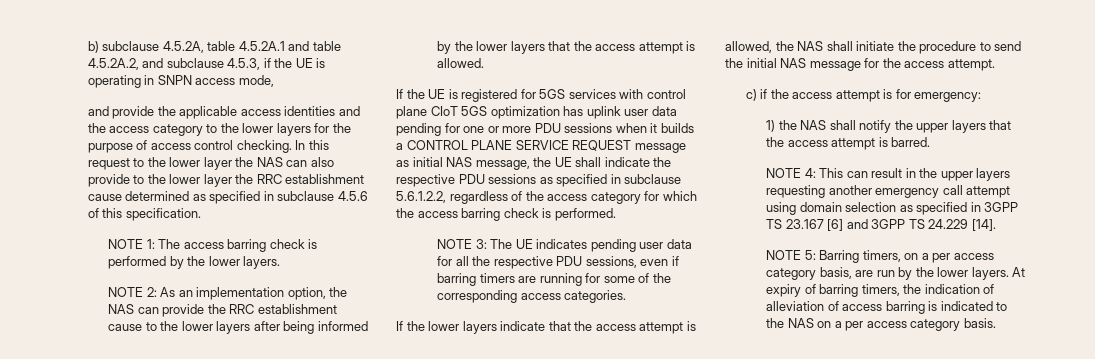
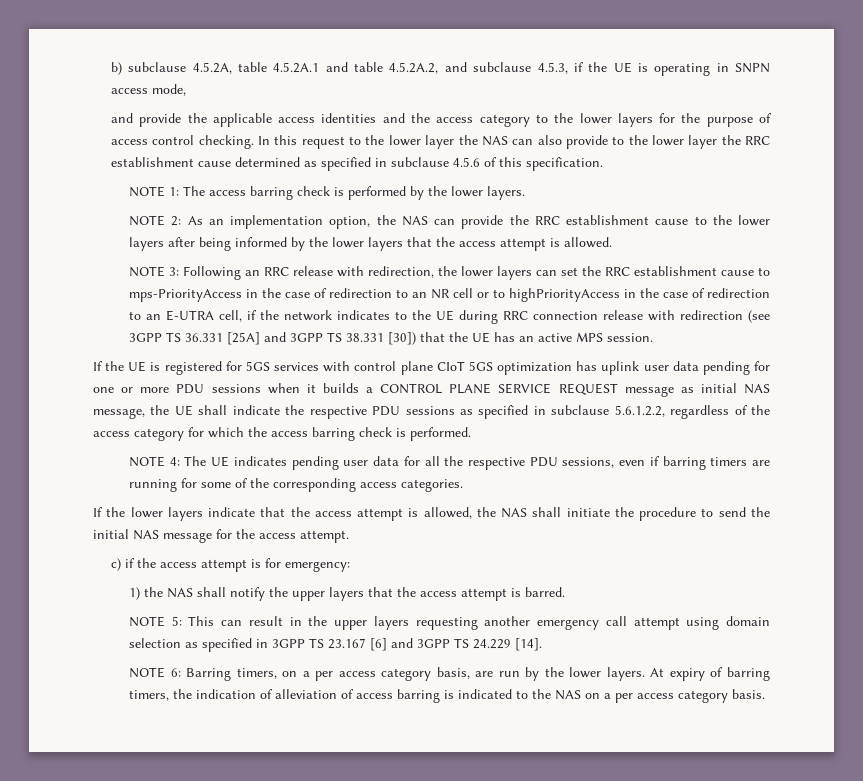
+ NOTE 3: Following an RRC release with redirection, the lower layers can set the RRC establishment cause to mps-PriorityAccess in the case of redirection to an NR cell or to highPriorityAccess in the case of redirection to an E-UTRA cell, if the network indicates to the UE during RRC connection release with redirection (see 3GPP TS 36.331 [25A] and 3GPP TS 38.331 [30]) that the UE has an active MPS session.
- NOTE 3: The UE indicates pending user data for all the respective PDU sessions, even if barring timers are running for some of the corresponding access categories.
+ NOTE 4: The UE indicates pending user data for all the respective PDU sessions, even if barring timers are running for some of the corresponding access categories.
- NOTE 4: This can result in the upper layers requesting another emergency call attempt using domain selection as specified in 3GPP TS 23.167 [6] and 3GPP TS 24.229 [14].
+ NOTE 5: This can result in the upper layers requesting another emergency call attempt using domain selection as specified in 3GPP TS 23.167 [6] and 3GPP TS 24.229 [14].
- NOTE 5: Barring timers, on a per access category basis, are run by the lower layers.
+ NOTE 6: Barring timers, on a per access category basis, are run by the lower layers.

